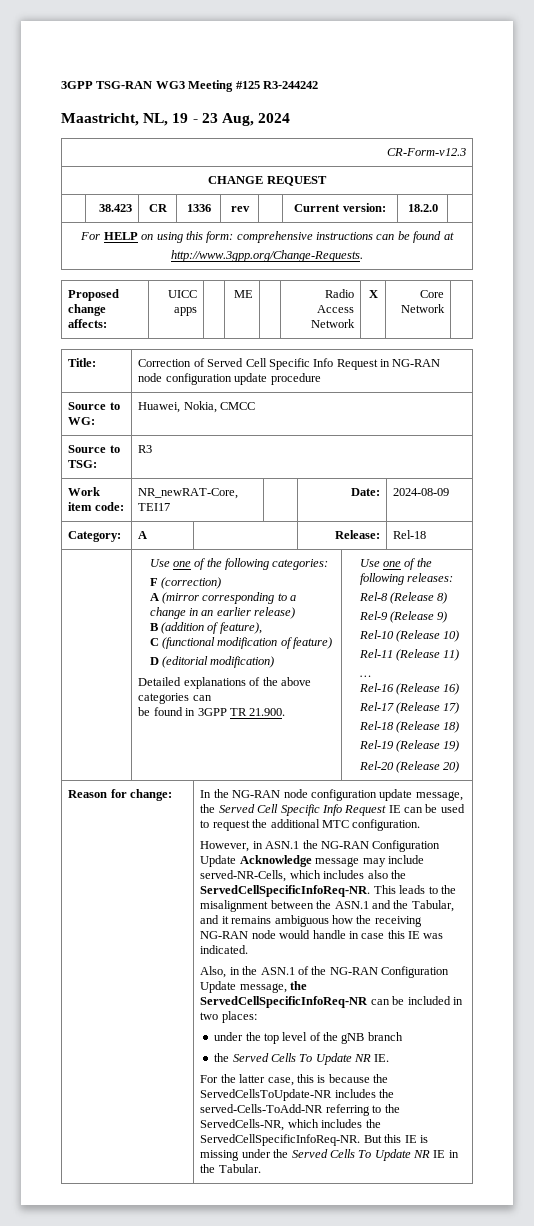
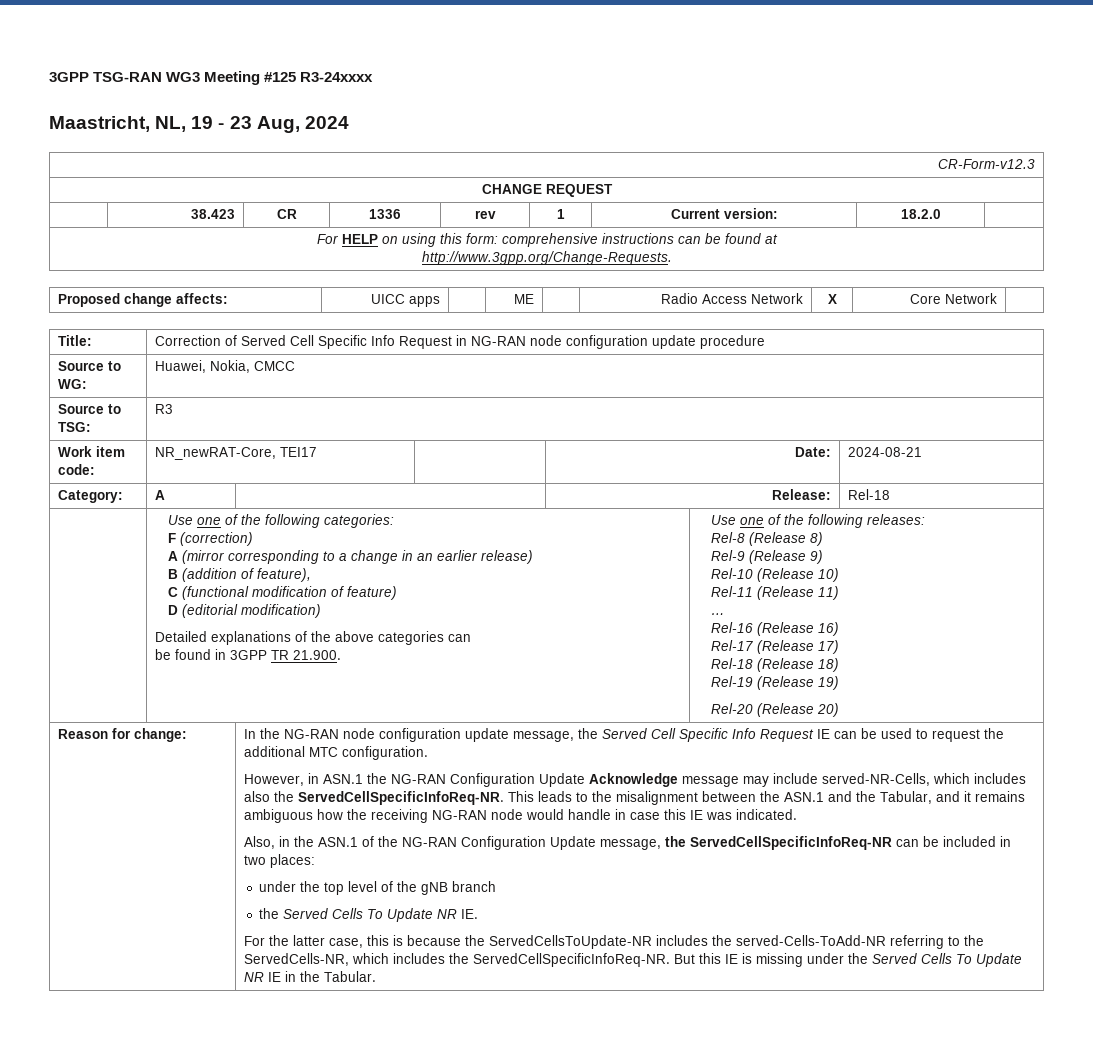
- 3GPP TSG-RAN WG3 Meeting #125 R3-244242
+ 3GPP TSG-RAN WG3 Meeting #125 R3-24xxxx
- | 38.423 | CR | 1336 | rev | | Current version: | 18.2.0 |
+ | 38.423 | CR | 1336 | rev | 1 | Current version: | 18.2.0 |
- Work item code: | NR_newRAT-Core, TEI17 | | Date: | 2024-08-09
+ Work item code: | NR_newRAT-Core, TEI17 | | Date: | 2024-08-21

